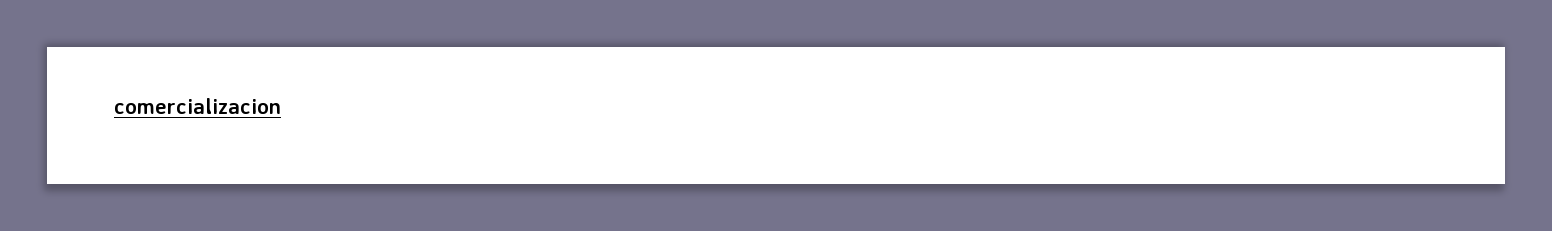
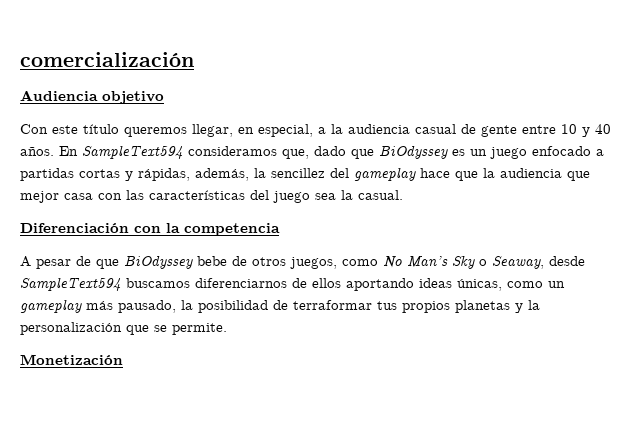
- comercializacion
+ comercialización
+ Audiencia objetivo
+ Con este título queremos llegar, en especial, a la audiencia casual de gente entre 10 y 40 años. En SampleText594 consideramos que, dado que BiOdyssey es un juego enfocado a partidas cortas y rápidas, además, la sencillez del gameplay hace que la audiencia que mejor casa con las características del juego sea la casual.
+ Diferenciación con la competencia
+ A pesar de que BiOdyssey bebe de otros juegos, como No Man’s Sky o Seaway, desde SampleText594 buscamos diferenciarnos de ellos aportando ideas únicas, como un gameplay más pausado, la posibilidad de terraformar tus propios planetas y la personalización que se permite.
+ Monetización

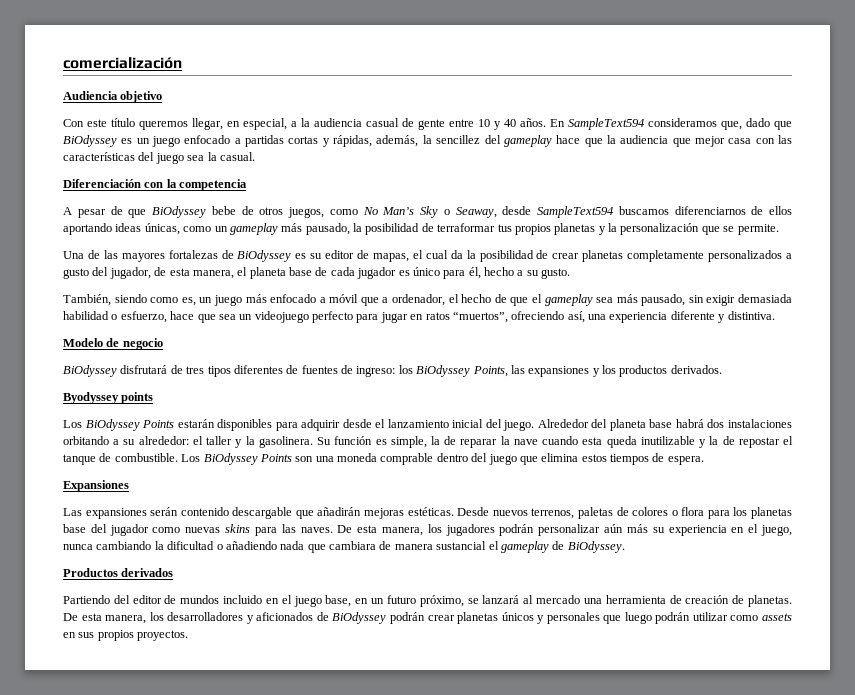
- Monetización
+ Una de las mayores fortalezas de BiOdyssey es su editor de mapas, el cual da la posibilidad de crear planetas completamente personalizados a gusto del jugador, de esta manera, el planeta base de cada jugador es único para él, hecho a su gusto.
+ También, siendo como es, un juego más enfocado a móvil que a ordenador, el hecho de que el gameplay sea más pausado, sin exigir demasiada habilidad o esfuerzo, hace que sea un videojuego perfecto para jugar en ratos “muertos”, ofreciendo así, una experiencia diferente y distintiva.
+ Modelo de negocio
+ BiOdyssey disfrutará de tres tipos diferentes de fuentes de ingreso: los BiOdyssey Points, las expansiones y los productos derivados.
+ Byodyssey points
+ Los BiOdyssey Points estarán disponibles para adquirir desde el lanzamiento inicial del juego. Alrededor del planeta base habrá dos instalaciones orbitando a su alrededor: el taller y la gasolinera. Su función es simple, la de reparar la nave cuando esta queda inutilizable y la de repostar el tanque de combustible. Los BiOdyssey Points son una moneda comprable dentro del juego que elimina estos tiempos de espera.
+ Expansiones
+ Las expansiones serán contenido descargable que añadirán mejoras estéticas. Desde nuevos terrenos, paletas de colores o flora para los planetas base del jugador como nuevas skins para las naves. De esta manera, los jugadores podrán personalizar aún más su experiencia en el juego, nunca cambiando la dificultad o añadiendo nada que cambiara de manera sustancial el gameplay de BiOdyssey.
+ Productos derivados
+ Partiendo del editor de mundos incluido en el juego base, en un futuro próximo, se lanzará al mercado una herramienta de creación de planetas. De esta manera, los desarrolladores y aficionados de BiOdyssey podrán crear planetas únicos y personales que luego podrán utilizar como assets en sus propios proyectos.

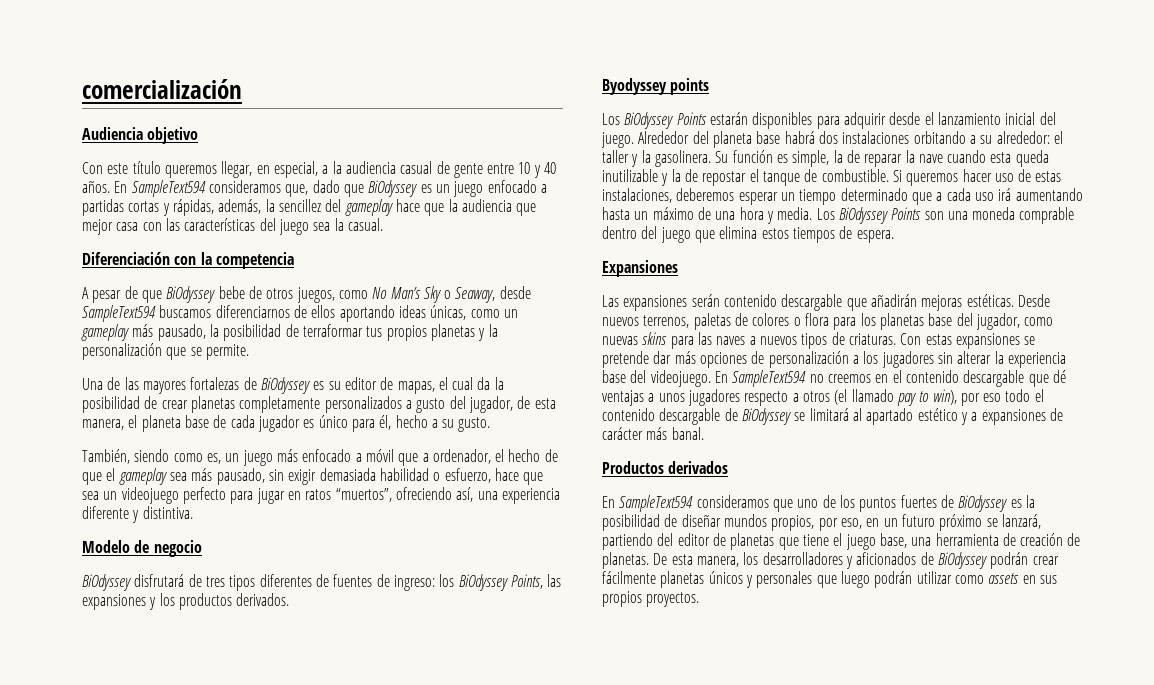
+ Si queremos hacer uso de estas instalaciones, deberemos esperar un tiempo determinado que a cada uso irá aumentando hasta un máximo de una hora y media.
- Desde nuevos terrenos, paletas de colores o flora para los planetas base del jugador como nuevas skins para las naves. De esta manera, los jugadores podrán personalizar aún más su experiencia en el juego, nunca cambiando la dificultad o añadiendo nada que cambiara de manera sustancial el gameplay de BiOdyssey.
+ Desde nuevos terrenos, paletas de colores o flora para los planetas base del jugador, como nuevas skins para las naves a nuevos tipos de criaturas. Con estas expansiones se pretende dar más opciones de personalización a los jugadores sin alterar la experiencia base del videojuego. En SampleText594 no creemos en el contenido descargable que dé ventajas a unos jugadores respecto a otros (el llamado pay to win), por eso todo el contenido descargable de BiOdyssey se limitará al apartado estético y a expansiones de carácter más banal.
  Productos derivados
- Partiendo del editor de mundos incluido en el juego base, en un futuro próximo, se lanzará al mercado una herramienta de creación de planetas.
+ En SampleText594 consideramos que uno de los puntos fuertes de BiOdyssey es la posibilidad de diseñar mundos propios, por eso, en un futuro próximo se lanzará, partiendo del editor de planetas que tiene el juego base, una herramienta de creación de planetas.
- De esta manera, los desarrolladores y aficionados de BiOdyssey podrán crear planetas únicos y personales que luego podrán utilizar como assets en sus propios proyectos.
+ De esta manera, los desarrolladores y aficionados de BiOdyssey podrán crear fácilmente planetas únicos y personales que luego podrán utilizar como assets en sus propios proyectos.

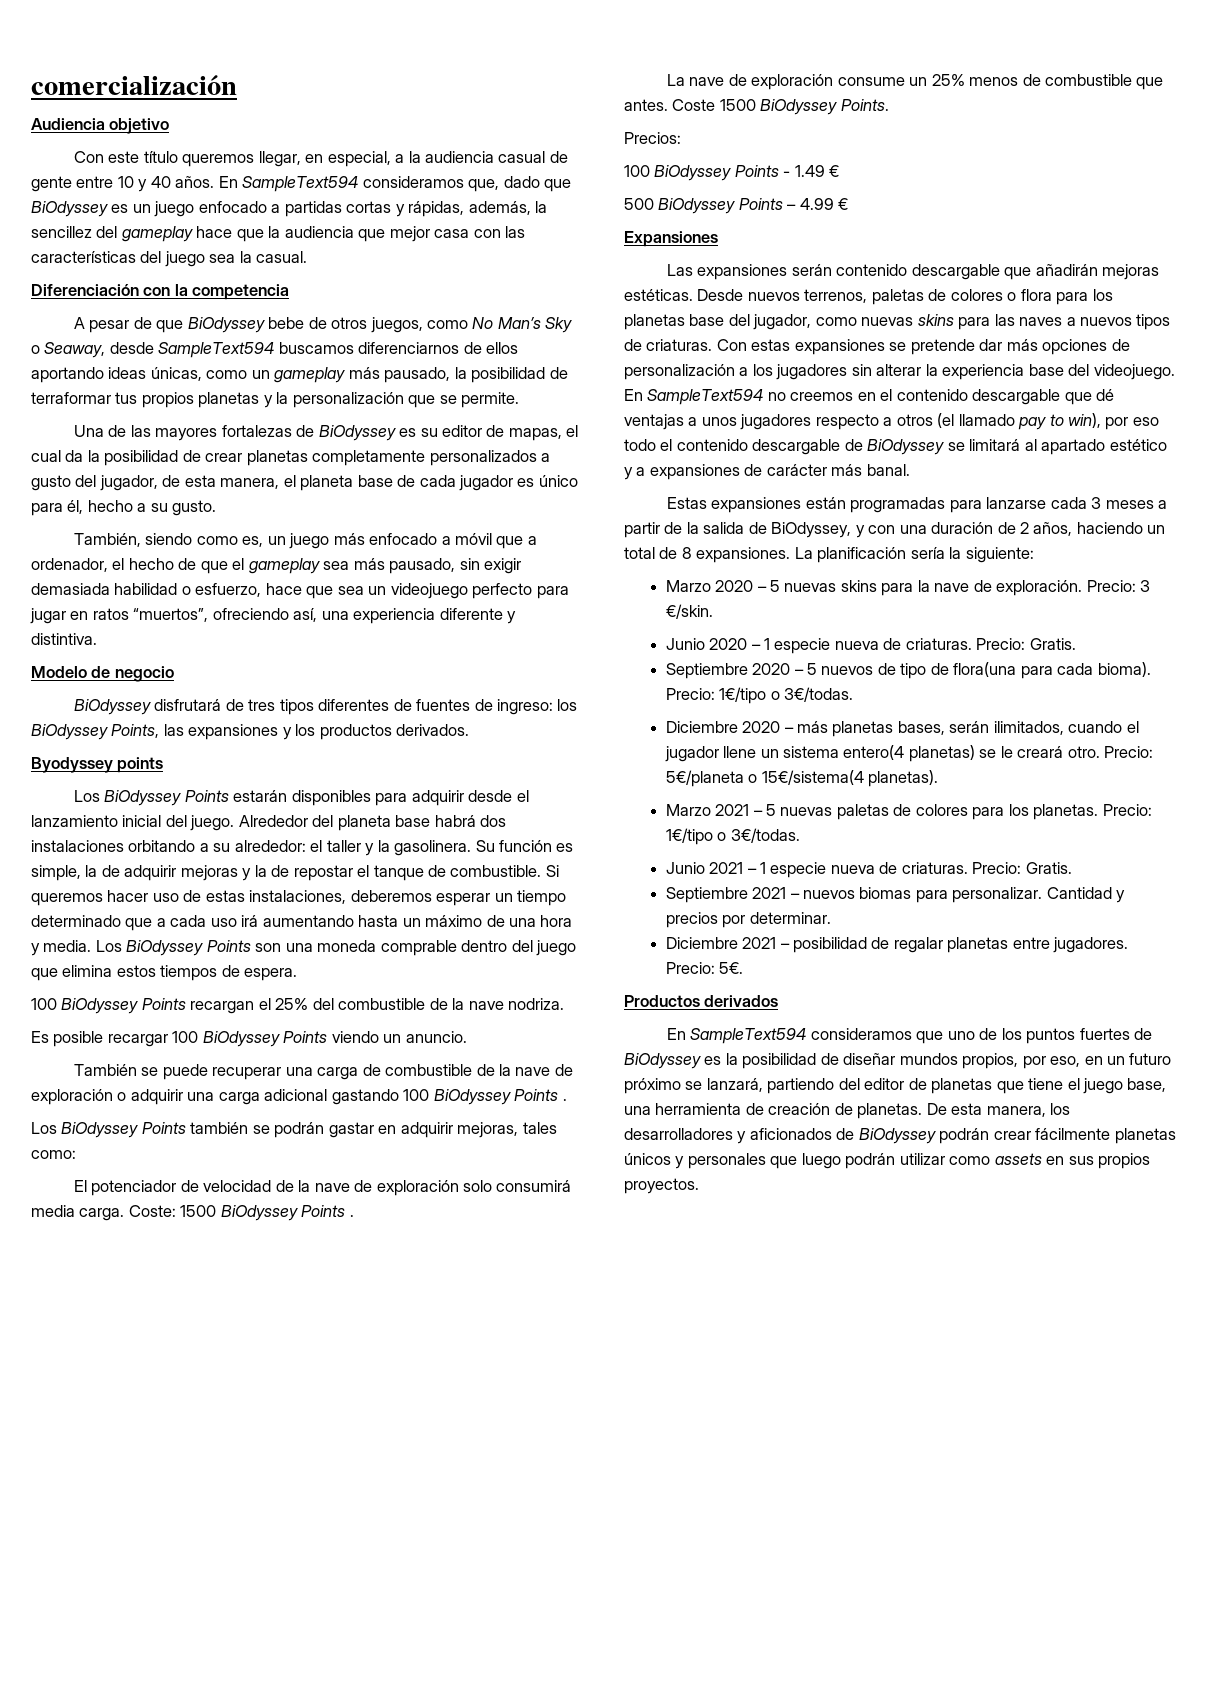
- Su función es simple, la de reparar la nave cuando esta queda inutilizable y la de repostar el tanque de combustible.
+ Su función es simple, la de adquirir mejoras y la de repostar el tanque de combustible.
+ 100 BiOdyssey Points recargan el 25% del combustible de la nave nodriza.
+ Es posible recargar 100 BiOdyssey Points viendo un anuncio.
+ También se puede recuperar una carga de combustible de la nave de exploración o adquirir una carga adicional gastando 100 BiOdyssey Points .
+ Los BiOdyssey Points también se podrán gastar en adquirir mejoras, tales como:
+ El potenciador de velocidad de la nave de exploración solo consumirá media carga. Coste: 1500 BiOdyssey Points .
+ La nave de exploración consume un 25% menos de combustible que antes. Coste 1500 BiOdyssey Points.
+ Precios:
+ 100 BiOdyssey Points - 1.49 €
+ 500 BiOdyssey Points – 4.99 €
+ Estas expansiones están programadas para lanzarse cada 3 meses a partir de la salida de BiOdyssey, y con una duración de 2 años, haciendo un total de 8 expansiones. La planificación sería la siguiente:
+ Marzo 2020 – 5 nuevas skins para la nave de exploración. Precio: 3 €/skin.
+ Junio 2020 – 1 especie nueva de criaturas. Precio: Gratis.
+ Septiembre 2020 – 5 nuevos de tipo de flora(una para cada bioma). Precio: 1€/tipo o 3€/todas.
+ Diciembre 2020 – más planetas bases, serán ilimitados, cuando el jugador llene un sistema entero(4 planetas) se le creará otro. Precio: 5€/planeta o 15€/sistema(4 planetas).
+ Marzo 2021 – 5 nuevas paletas de colores para los planetas. Precio: 1€/tipo o 3€/todas.
+ Junio 2021 – 1 especie nueva de criaturas. Precio: Gratis.
+ Septiembre 2021 – nuevos biomas para personalizar. Cantidad y precios por determinar.
+ Diciembre 2021 – posibilidad de regalar planetas entre jugadores. Precio: 5€.

